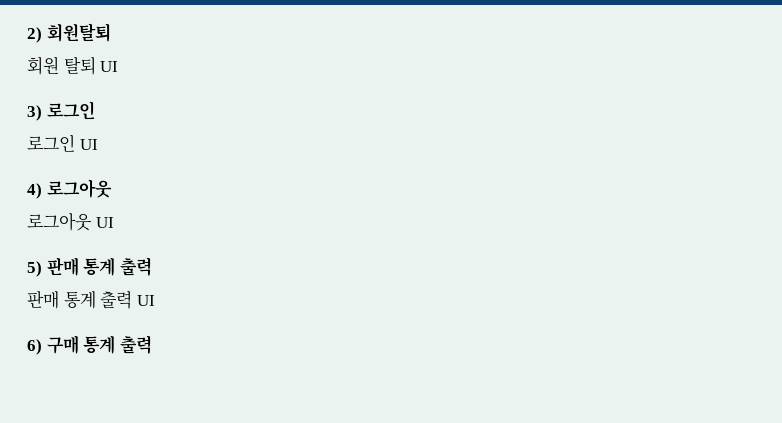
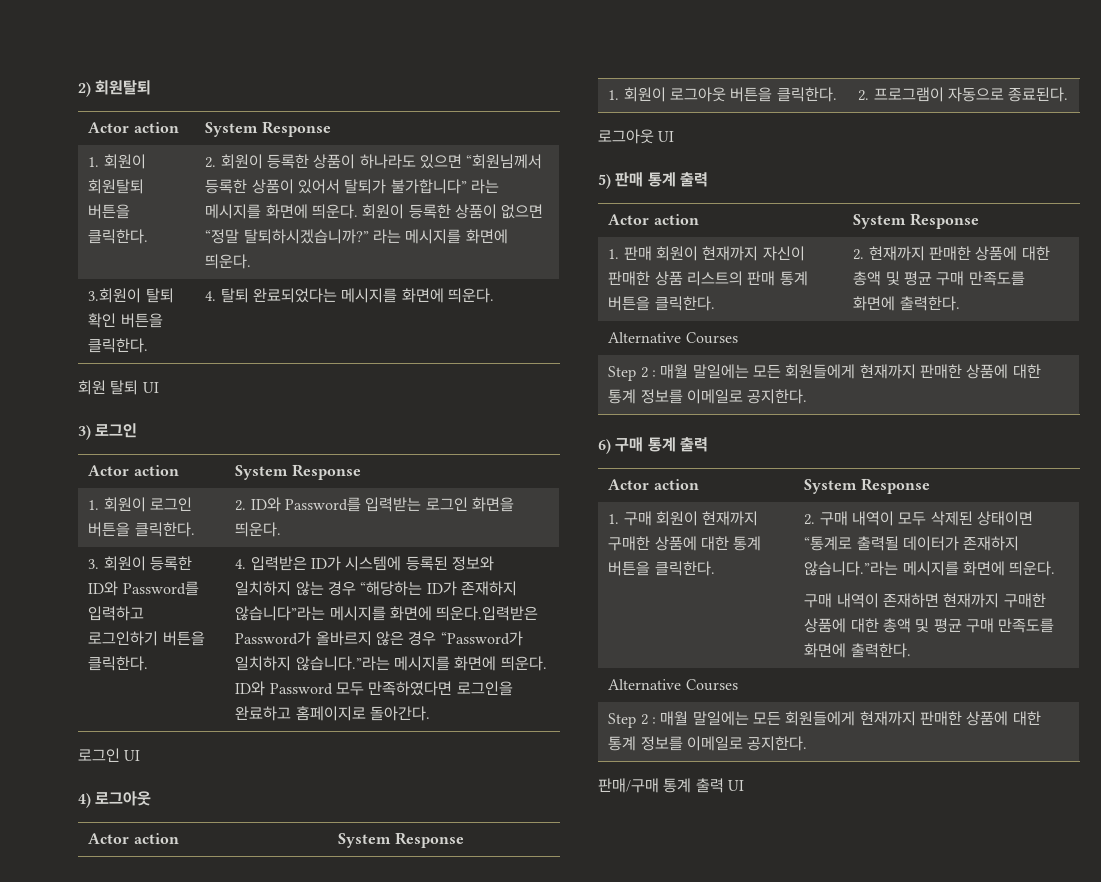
  2) 회원탈퇴
+ Actor action | System Response
+ 1. 회원이 회원탈퇴 버튼을 클릭한다. | 2. 회원이 등록한 상품이 하나라도 있으면 “회원님께서 등록한 상품이 있어서 탈퇴가 불가합니다” 라는 메시지를 화면에 띄운다. 회원이 등록한 상품이 없으면 “정말 탈퇴하시겠습니까?” 라는 메시지를 화면에 띄운다.
+ 3.회원이 탈퇴 확인 버튼을 클릭한다. | 4. 탈퇴 완료되었다는 메시지를 화면에 띄운다.
  3) 로그인
+ Actor action | System Response
+ 1. 회원이 로그인 버튼을 클릭한다. | 2. ID와 Password를 입력받는 로그인 화면을 띄운다.
+ 3. 회원이 등록한 ID와 Password를 입력하고 로그인하기 버튼을 클릭한다. | 4. 입력받은 ID가 시스템에 등록된 정보와 일치하지 않는 경우 “해당하는 ID가 존재하지 않습니다”라는 메시지를 화면에 띄운다.입력받은 Password가 올바르지 않은 경우 “Password가 일치하지 않습니다.”라는 메시지를 화면에 띄운다. ID와 Password 모두 만족하였다면 로그인을 완료하고 홈페이지로 돌아간다.
  로그인 UI
  4) 로그아웃
+ Actor action | System Response
+ 1. 회원이 로그아웃 버튼을 클릭한다. | 2. 프로그램이 자동으로 종료된다.
  5) 판매 통계 출력
- 판매 통계 출력 UI
+ Actor action | System Response
+ 1. 판매 회원이 현재까지 자신이 판매한 상품 리스트의 판매 통계 버튼을 클릭한다. | 2. 현재까지 판매한 상품에 대한 총액 및 평균 구매 만족도를 화면에 출력한다.
+ Alternative Courses
+ Step 2 : 매월 말일에는 모든 회원들에게 현재까지 판매한 상품에 대한 통계 정보를 이메일로 공지한다.
  6) 구매 통계 출력
+ Actor action | System Response
+ 1. 구매 회원이 현재까지 구매한 상품에 대한 통계 버튼을 클릭한다. | 2. 구매 내역이 모두 삭제된 상태이면 “통계로 출력될 데이터가 존재하지 않습니다.”라는 메시지를 화면에 띄운다.
+ 구매 내역이 존재하면 현재까지 구매한 상품에 대한 총액 및 평균 구매 만족도를 화면에 출력한다.
+ Alternative Courses
+ Step 2 : 매월 말일에는 모든 회원들에게 현재까지 판매한 상품에 대한 통계 정보를 이메일로 공지한다.
+ 판매/구매 통계 출력 UI

